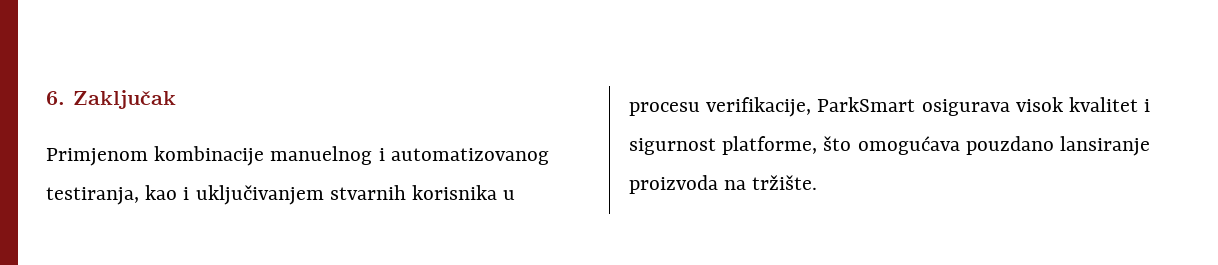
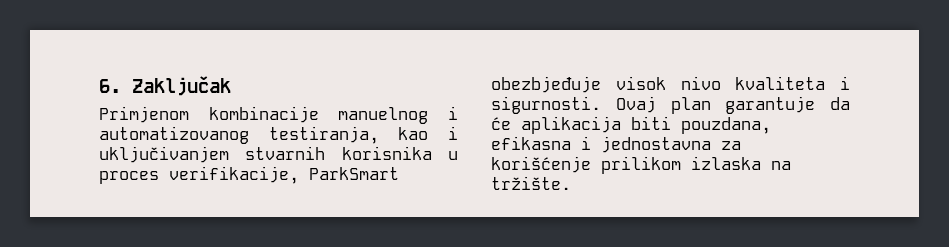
- Primjenom kombinacije manuelnog i automatizovanog testiranja, kao i uključivanjem stvarnih korisnika u procesu verifikacije, ParkSmart osigurava visok kvalitet i sigurnost platforme, što omogućava pouzdano lansiranje proizvoda na tržište.
+ Primjenom kombinacije manuelnog i automatizovanog testiranja, kao i uključivanjem stvarnih korisnika u proces verifikacije, ParkSmart obezbjeđuje visok nivo kvaliteta i sigurnosti. Ovaj plan garantuje da će aplikacija biti pouzdana, efikasna i jednostavna za korišćenje prilikom izlaska na tržište.

